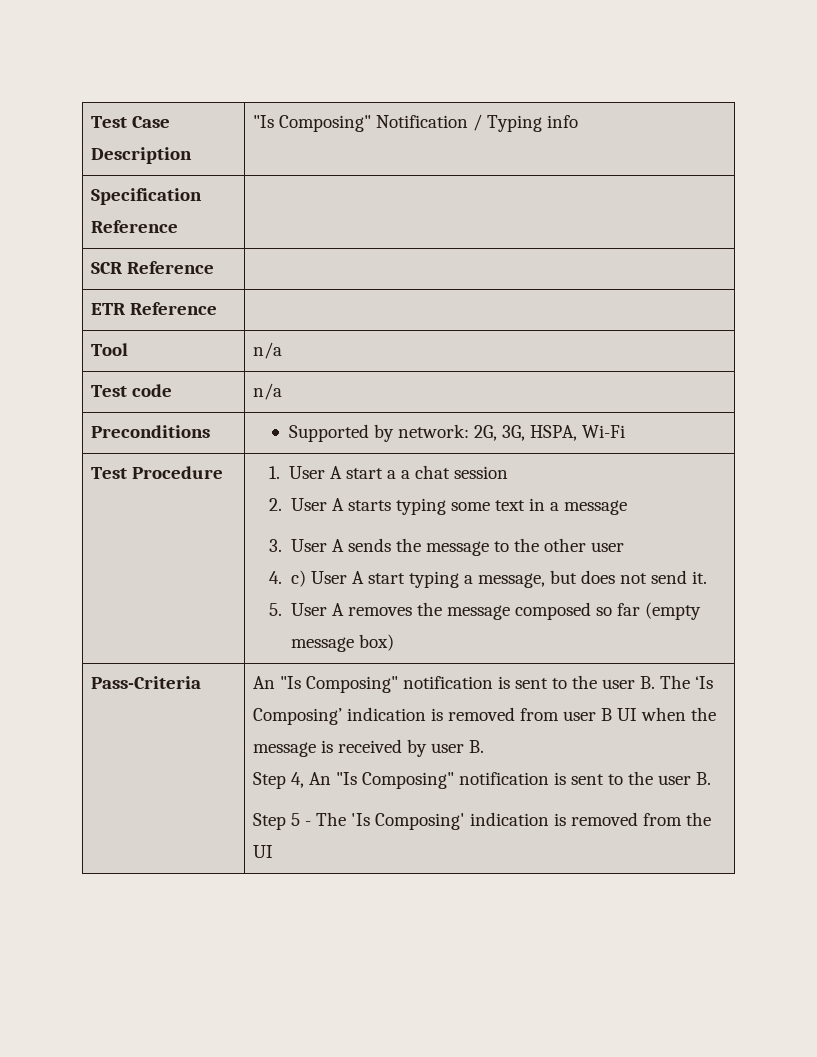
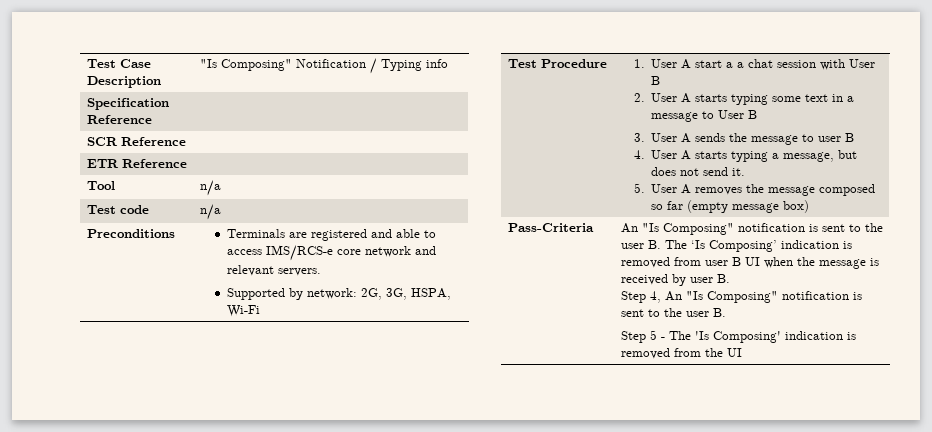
- Preconditions | Supported by network: 2G, 3G, HSPA, Wi-Fi
+ Preconditions | Terminals are registered and able to access IMS/RCS-e core network and relevant servers.
+ Supported by network: 2G, 3G, HSPA, Wi-Fi
- 1. User A start a a chat session
+ 1. User A start a a chat session with User B
- 2. User A starts typing some text in a message
+ 2. User A starts typing some text in a message to User B
- 3. User A sends the message to the other user
+ 3. User A sends the message to user B
- 4. c) User A start typing a message, but does not send it.
+ 4. User A starts typing a message, but does not send it.

